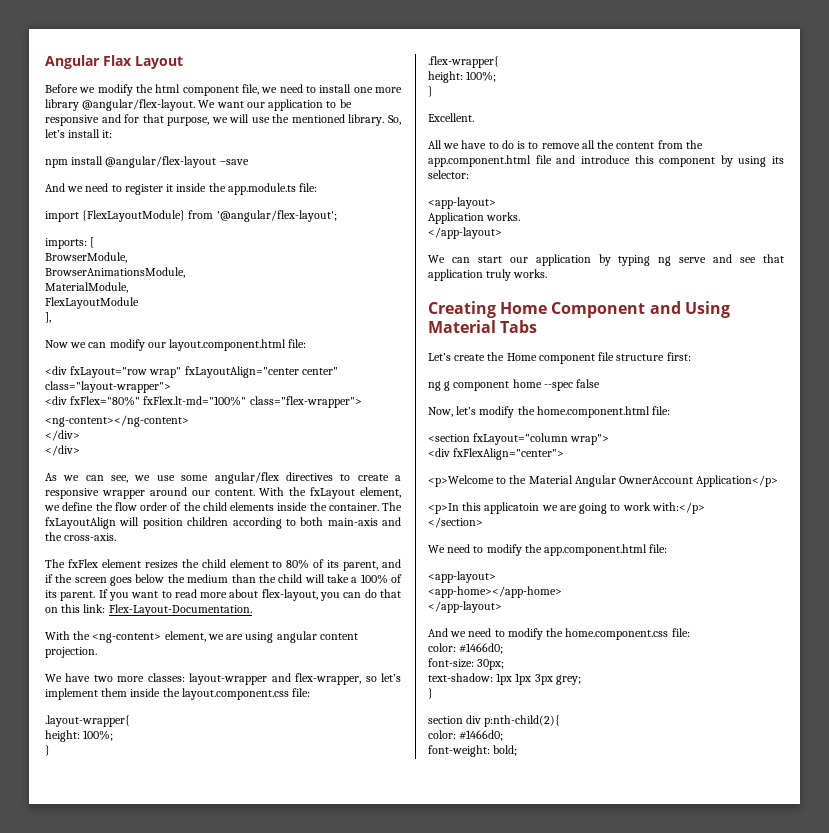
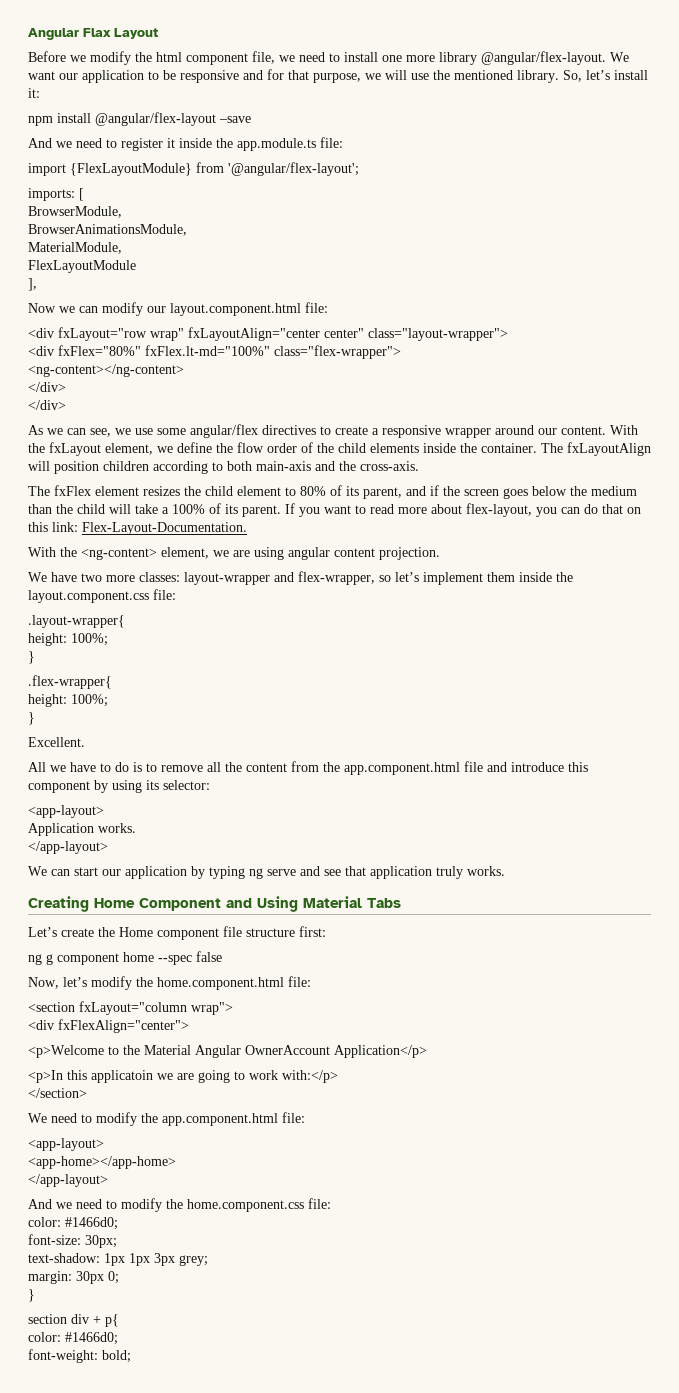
+ margin: 30px 0;
- section div p:nth-child(2){
+ section div + p{

